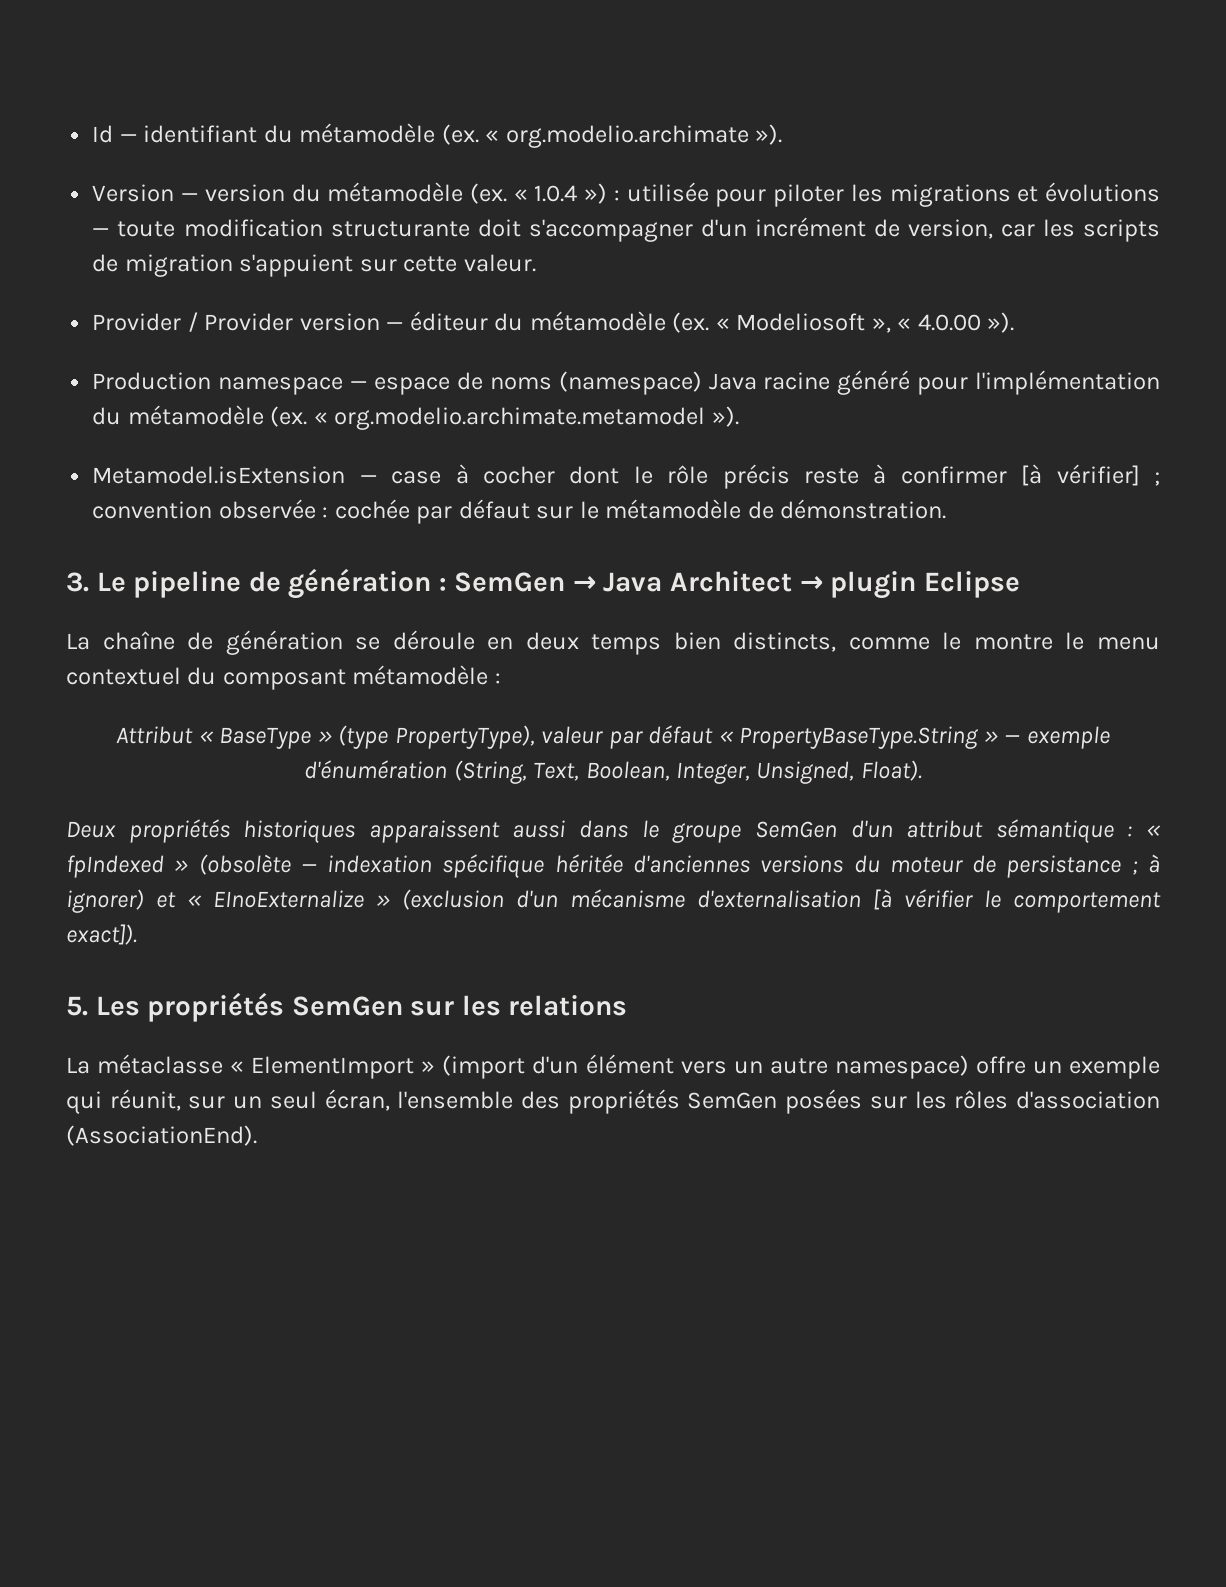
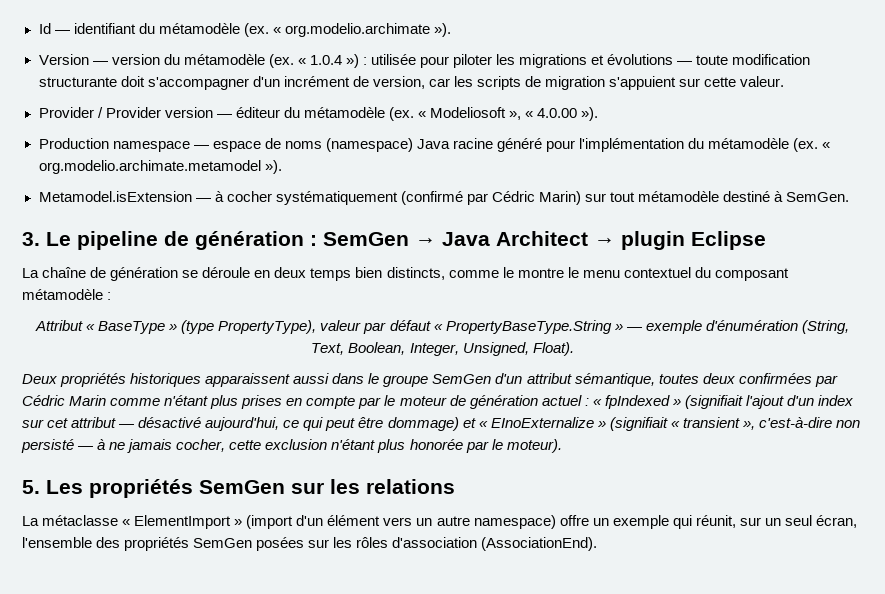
- Metamodel.isExtension — case à cocher dont le rôle précis reste à confirmer [à vérifier] ; convention observée : cochée par défaut sur le métamodèle de démonstration.
+ Metamodel.isExtension — à cocher systématiquement (confirmé par Cédric Marin) sur tout métamodèle destiné à SemGen.
- Deux propriétés historiques apparaissent aussi dans le groupe SemGen d'un attribut sémantique : « fpIndexed » (obsolète — indexation spécifique héritée d'anciennes versions du moteur de persistance ; à ignorer) et « EInoExternalize » (exclusion d'un mécanisme d'externalisation [à vérifier le comportement exact]).
+ Deux propriétés historiques apparaissent aussi dans le groupe SemGen d'un attribut sémantique, toutes deux confirmées par Cédric Marin comme n'étant plus prises en compte par le moteur de génération actuel : « fpIndexed » (signifiait l'ajout d'un index sur cet attribut — désactivé aujourd'hui, ce qui peut être dommage) et « EInoExternalize » (signifiait « transient », c'est-à-dire non persisté — à ne jamais cocher, cette exclusion n'étant plus honorée par le moteur).

